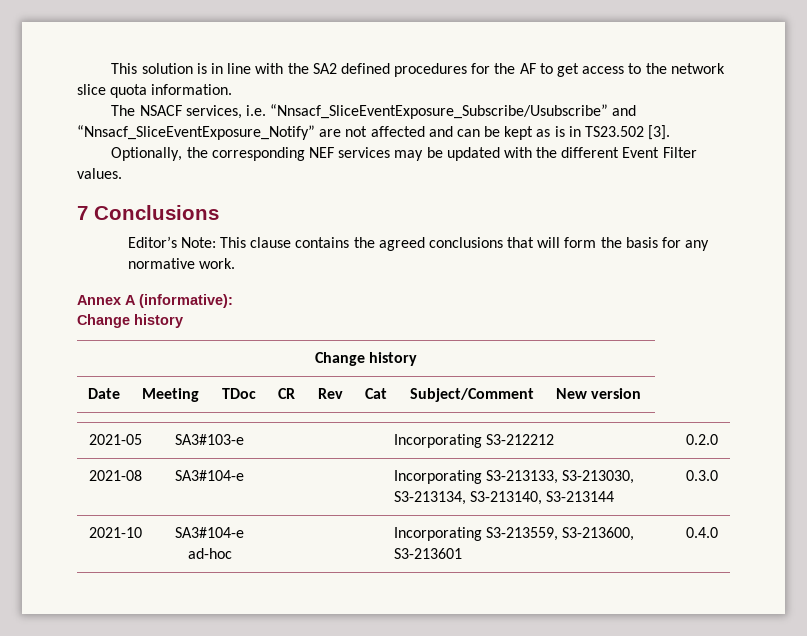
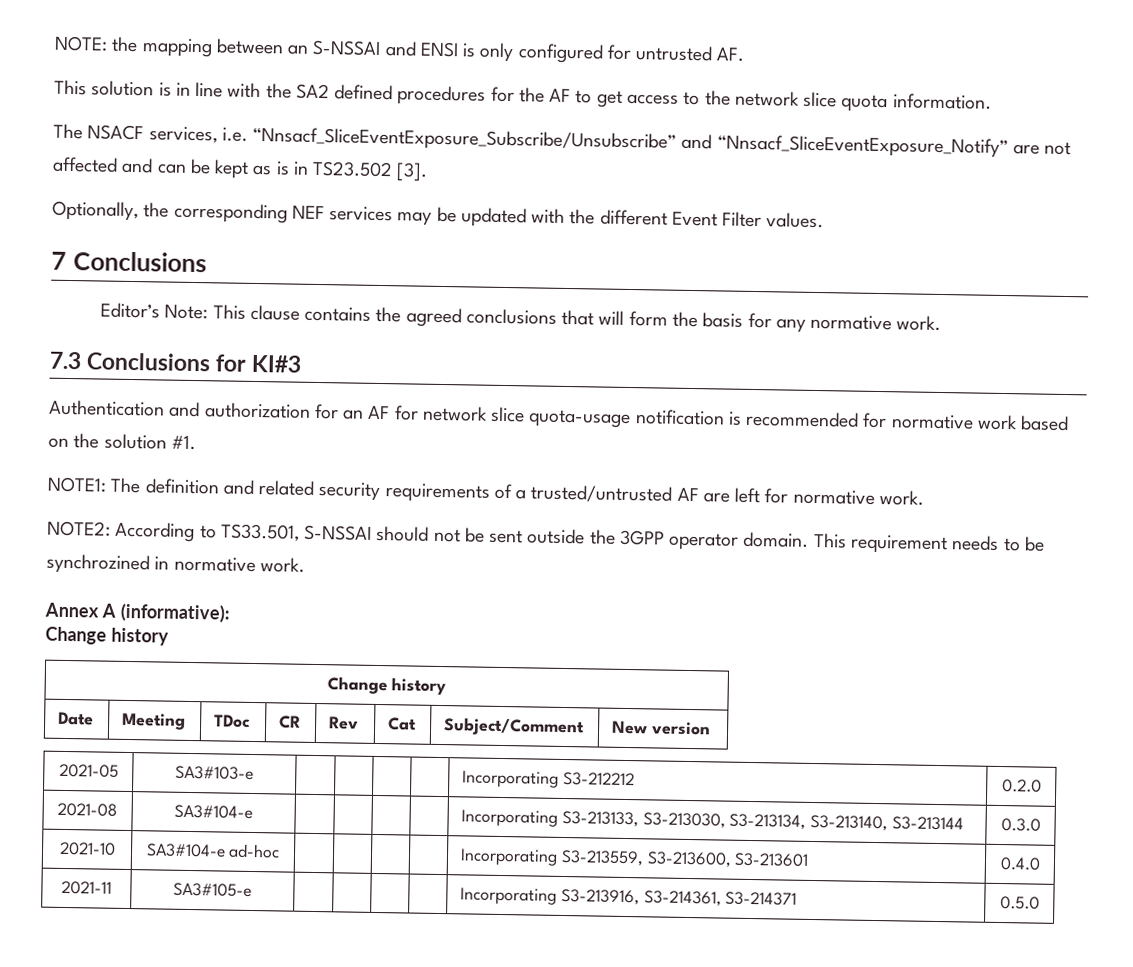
+ NOTE: the mapping between an S-NSSAI and ENSI is only configured for untrusted AF.
- The NSACF services, i.e. “Nnsacf_SliceEventExposure_Subscribe/Usubscribe” and “Nnsacf_SliceEventExposure_Notify” are not affected and can be kept as is in TS23.502 [3].
+ The NSACF services, i.e. “Nnsacf_SliceEventExposure_Subscribe/Unsubscribe” and “Nnsacf_SliceEventExposure_Notify” are not affected and can be kept as is in TS23.502 [3].
+ 7.3 Conclusions for KI#3
+ Authentication and authorization for an AF for network slice quota-usage notification is recommended for normative work based on the solution #1.
+ NOTE1: The definition and related security requirements of a trusted/untrusted AF are left for normative work.
+ NOTE2: According to TS33.501, S-NSSAI should not be sent outside the 3GPP operator domain. This requirement needs to be synchrozined in normative work.
+ 2021-11 | SA3#105-e | | | | | Incorporating S3-213916, S3-214361, S3-214371 | 0.5.0

